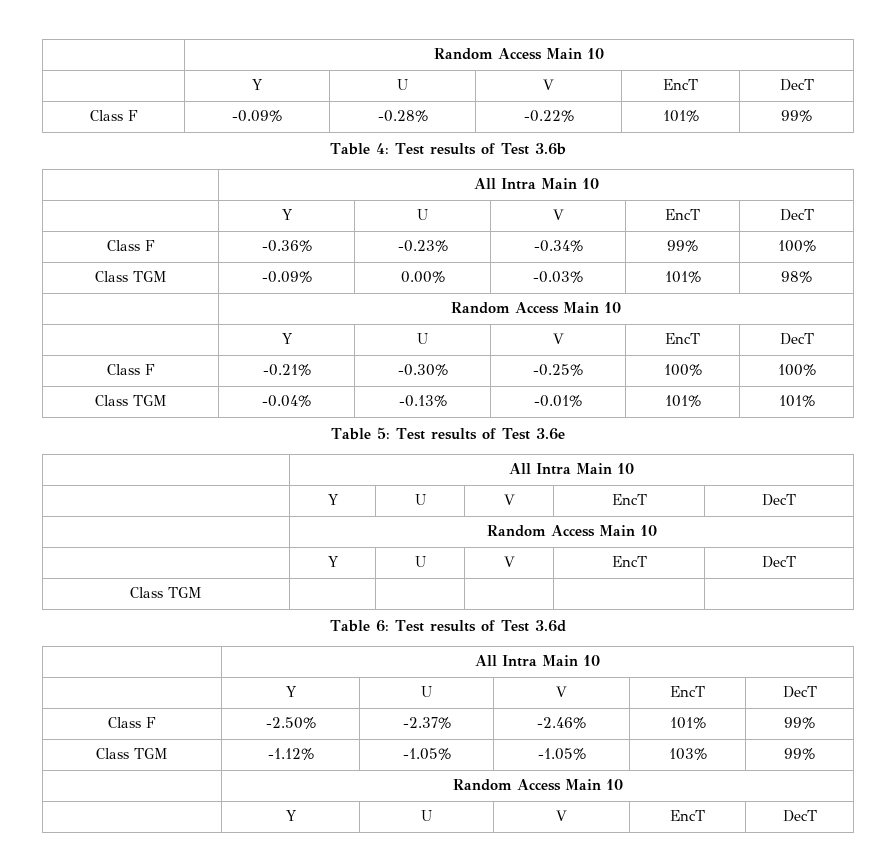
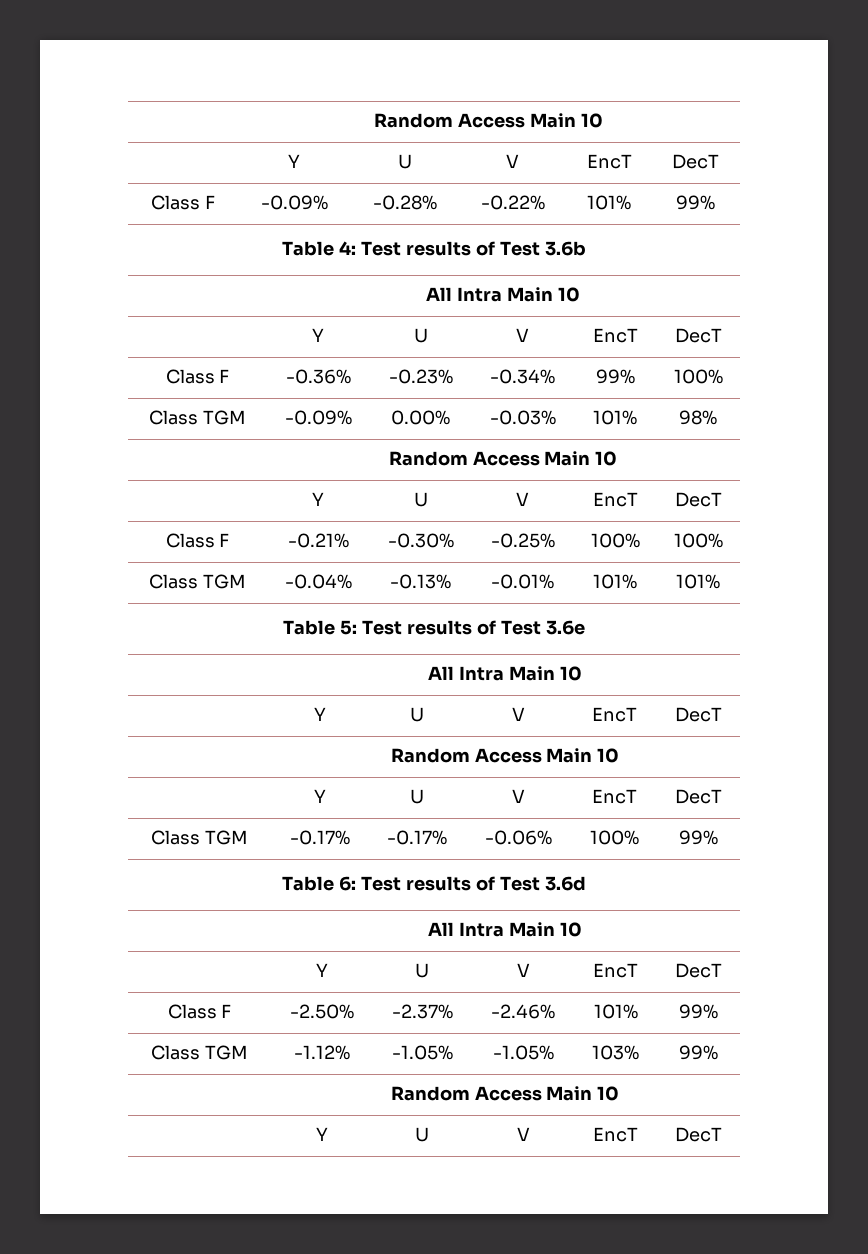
- Class TGM | | | | |
+ Class TGM | -0.17% | -0.17% | -0.06% | 100% | 99%

